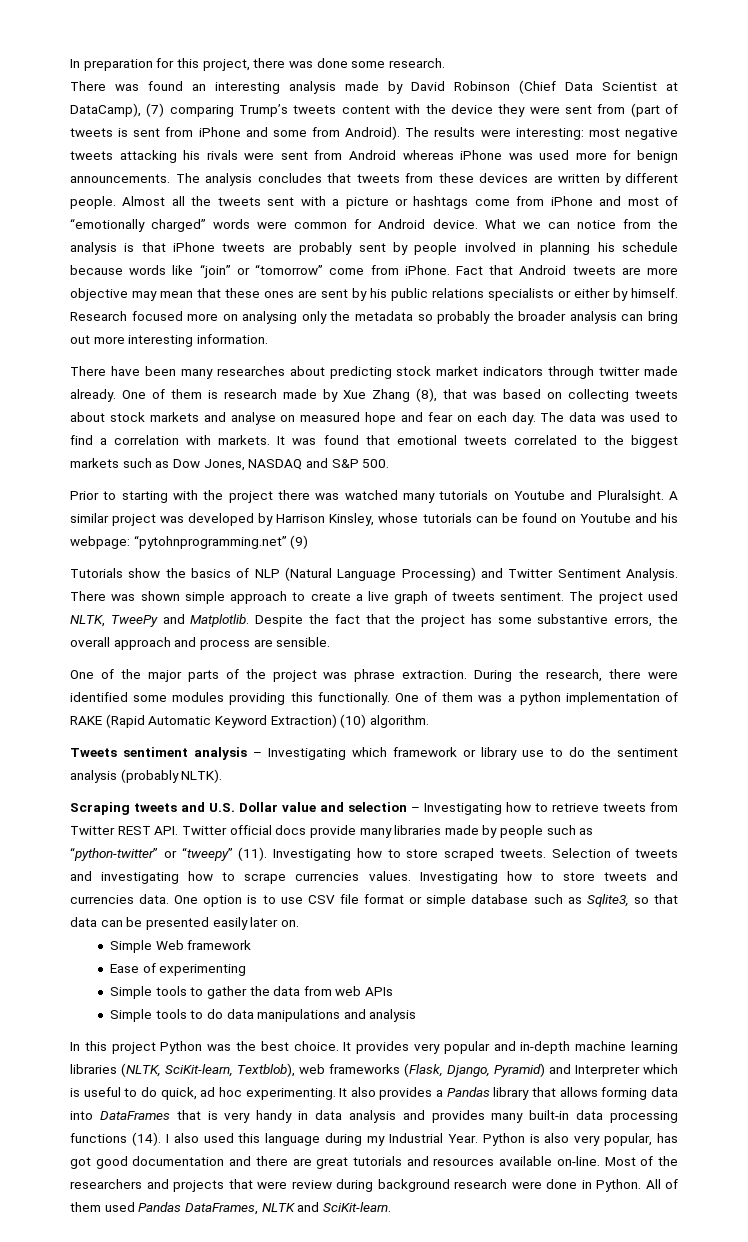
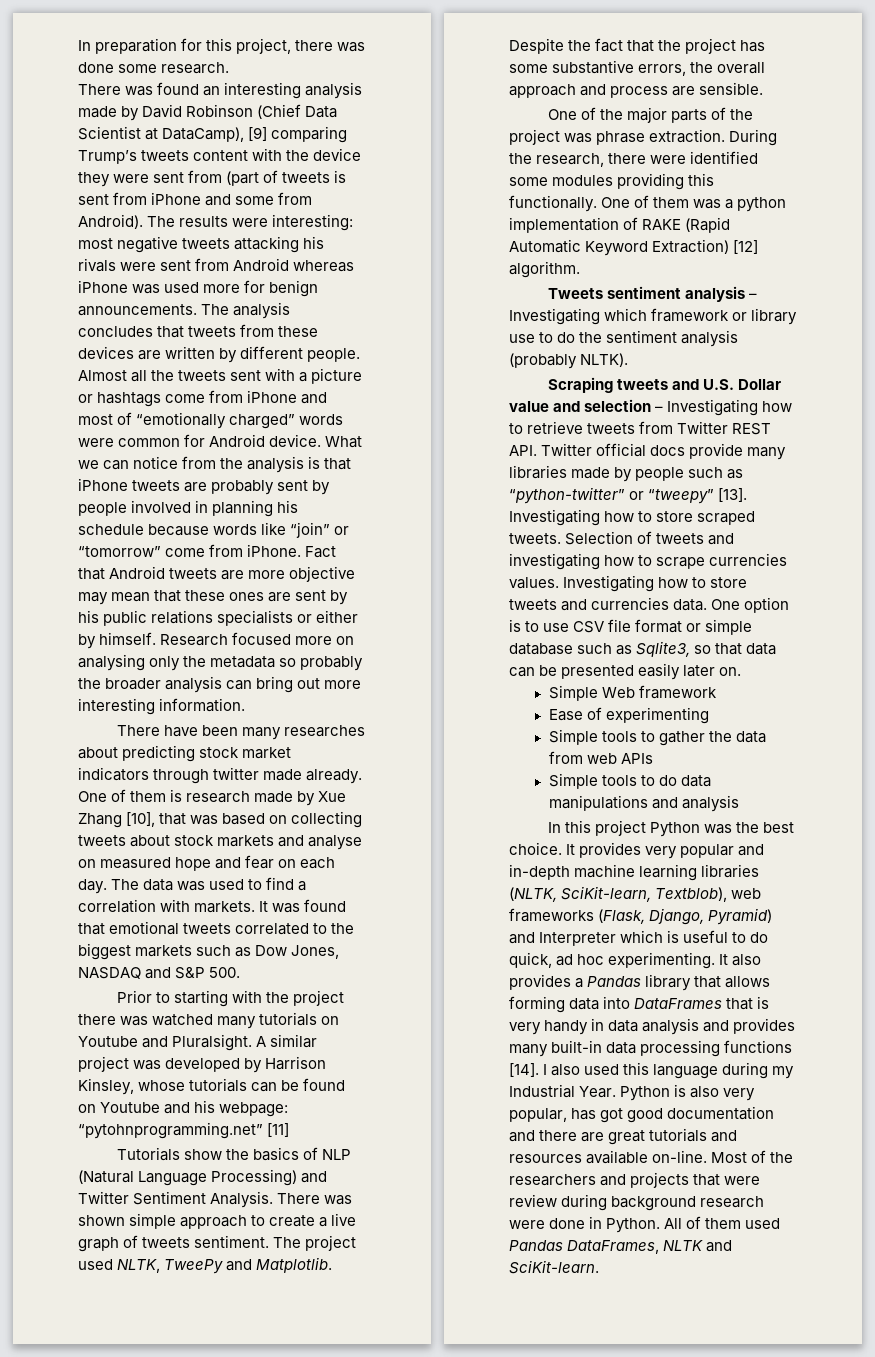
- There was found an interesting analysis made by David Robinson (Chief Data Scientist at DataCamp), (7) comparing Trump’s tweets content with the device they were sent from (part of tweets is sent from iPhone and some from Android).
+ There was found an interesting analysis made by David Robinson (Chief Data Scientist at DataCamp), [9] comparing Trump’s tweets content with the device they were sent from (part of tweets is sent from iPhone and some from Android).
- One of them is research made by Xue Zhang (8), that was based on collecting tweets about stock markets and analyse on measured hope and fear on each day.
+ One of them is research made by Xue Zhang [10], that was based on collecting tweets about stock markets and analyse on measured hope and fear on each day.
- A similar project was developed by Harrison Kinsley, whose tutorials can be found on Youtube and his webpage: “pytohnprogramming.net” (9)
+ A similar project was developed by Harrison Kinsley, whose tutorials can be found on Youtube and his webpage: “pytohnprogramming.net” [11]
- One of them was a python implementation of RAKE (Rapid Automatic Keyword Extraction) (10) algorithm.
+ One of them was a python implementation of RAKE (Rapid Automatic Keyword Extraction) [12] algorithm.
- Scraping tweets and U.S. Dollar value and selection – Investigating how to retrieve tweets from Twitter REST API. Twitter official docs provide many libraries made by people such as “python-twitter” or “tweepy” (11).
+ Scraping tweets and U.S. Dollar value and selection – Investigating how to retrieve tweets from Twitter REST API. Twitter official docs provide many libraries made by people such as “python-twitter” or “tweepy” [13].
- It also provides a Pandas library that allows forming data into DataFrames that is very handy in data analysis and provides many built-in data processing functions (14).
+ It also provides a Pandas library that allows forming data into DataFrames that is very handy in data analysis and provides many built-in data processing functions [14].

